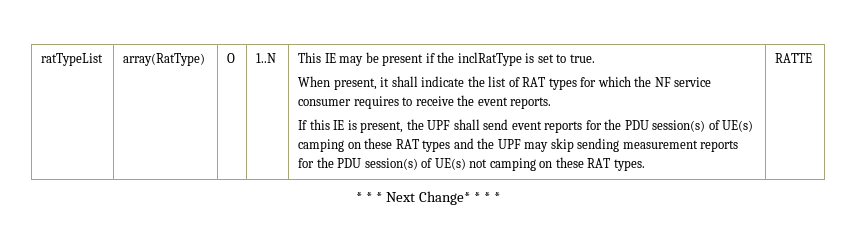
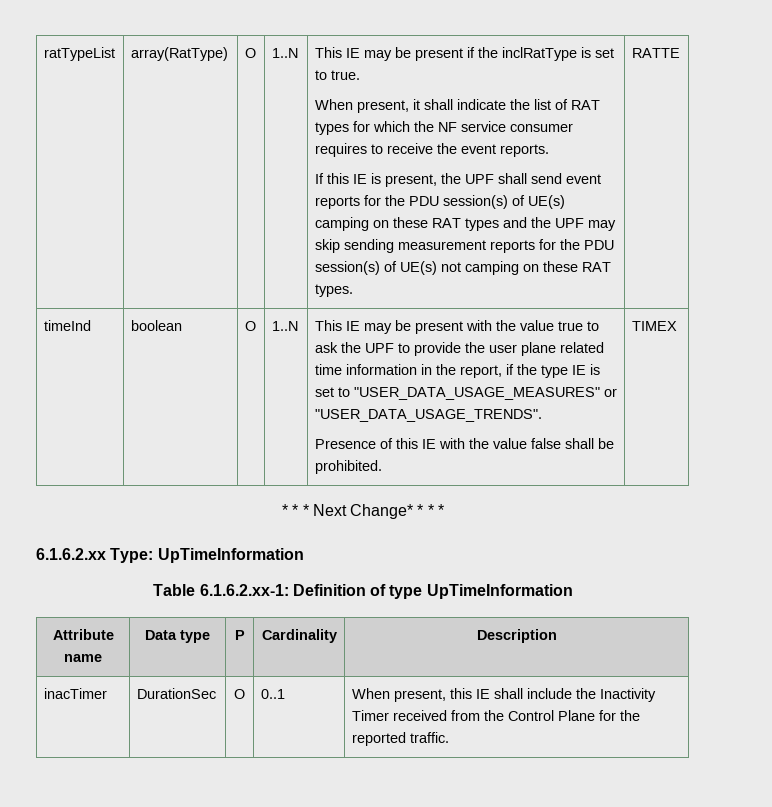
+ timeInd | boolean | O | 1..N | This IE may be present with the value true to ask the UPF to provide the user plane related time information in the report, if the type IE is set to "USER_DATA_USAGE_MEASURES" or "USER_DATA_USAGE_TRENDS".
+ Presence of this IE with the value false shall be prohibited. | TIMEX
+ 6.1.6.2.xx Type: UpTimeInformation
+ Table 6.1.6.2.xx-1: Definition of type UpTimeInformation
+ Attribute name | Data type | P | Cardinality | Description
+ inacTimer | DurationSec | O | 0..1 | When present, this IE shall include the Inactivity Timer received from the Control Plane for the reported traffic.

